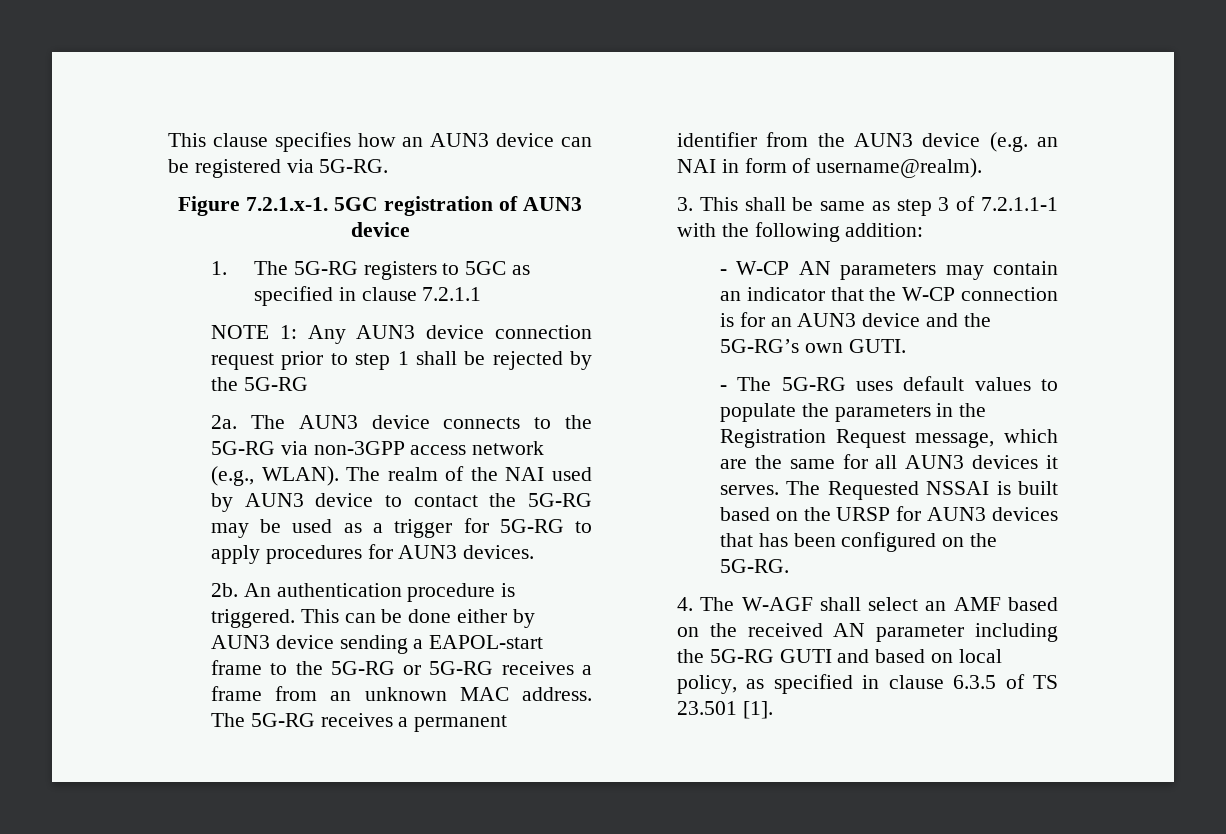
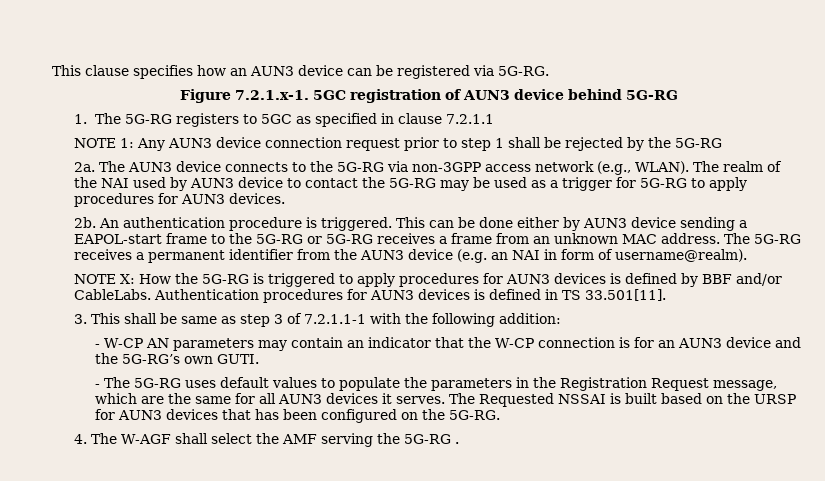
- Figure 7.2.1.x-1. 5GC registration of AUN3 device
+ Figure 7.2.1.x-1. 5GC registration of AUN3 device behind 5G-RG
+ NOTE X: How the 5G-RG is triggered to apply procedures for AUN3 devices is defined by BBF and/or CableLabs. Authentication procedures for AUN3 devices is defined in TS 33.501[11].
- 4. The W-AGF shall select an AMF based on the received AN parameter including the 5G-RG GUTI and based on local policy, as specified in clause 6.3.5 of TS 23.501 [1].
+ 4. The W-AGF shall select the AMF serving the 5G-RG .

